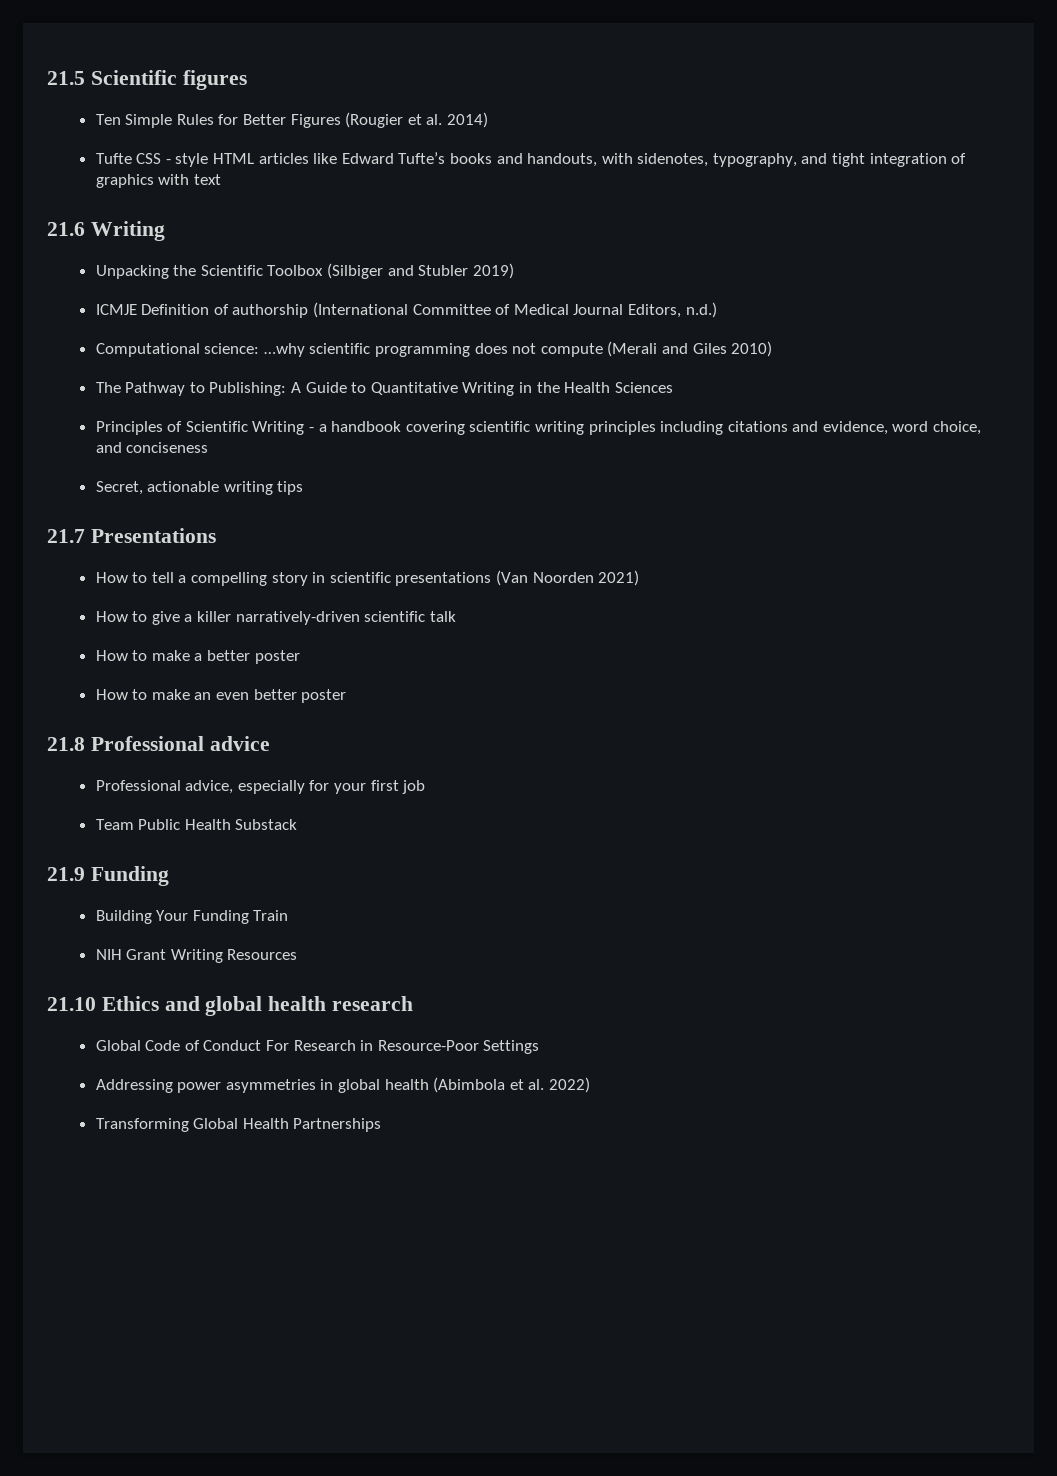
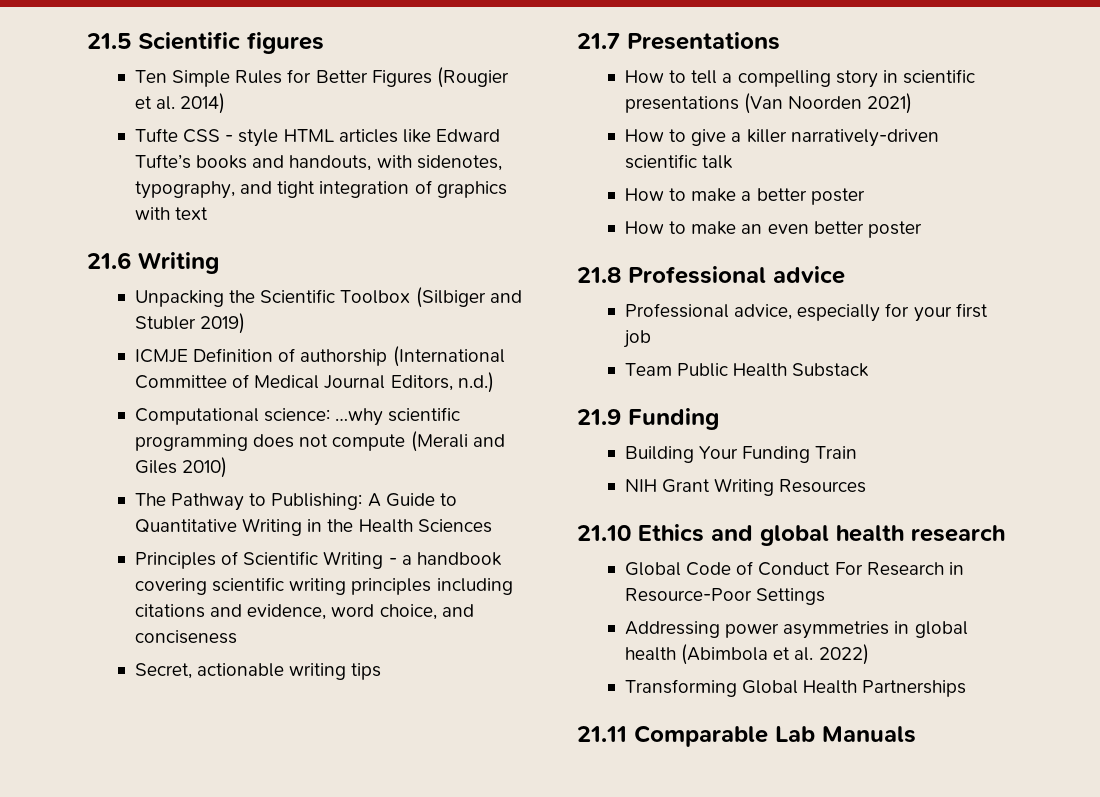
+ 21.11 Comparable Lab Manuals

